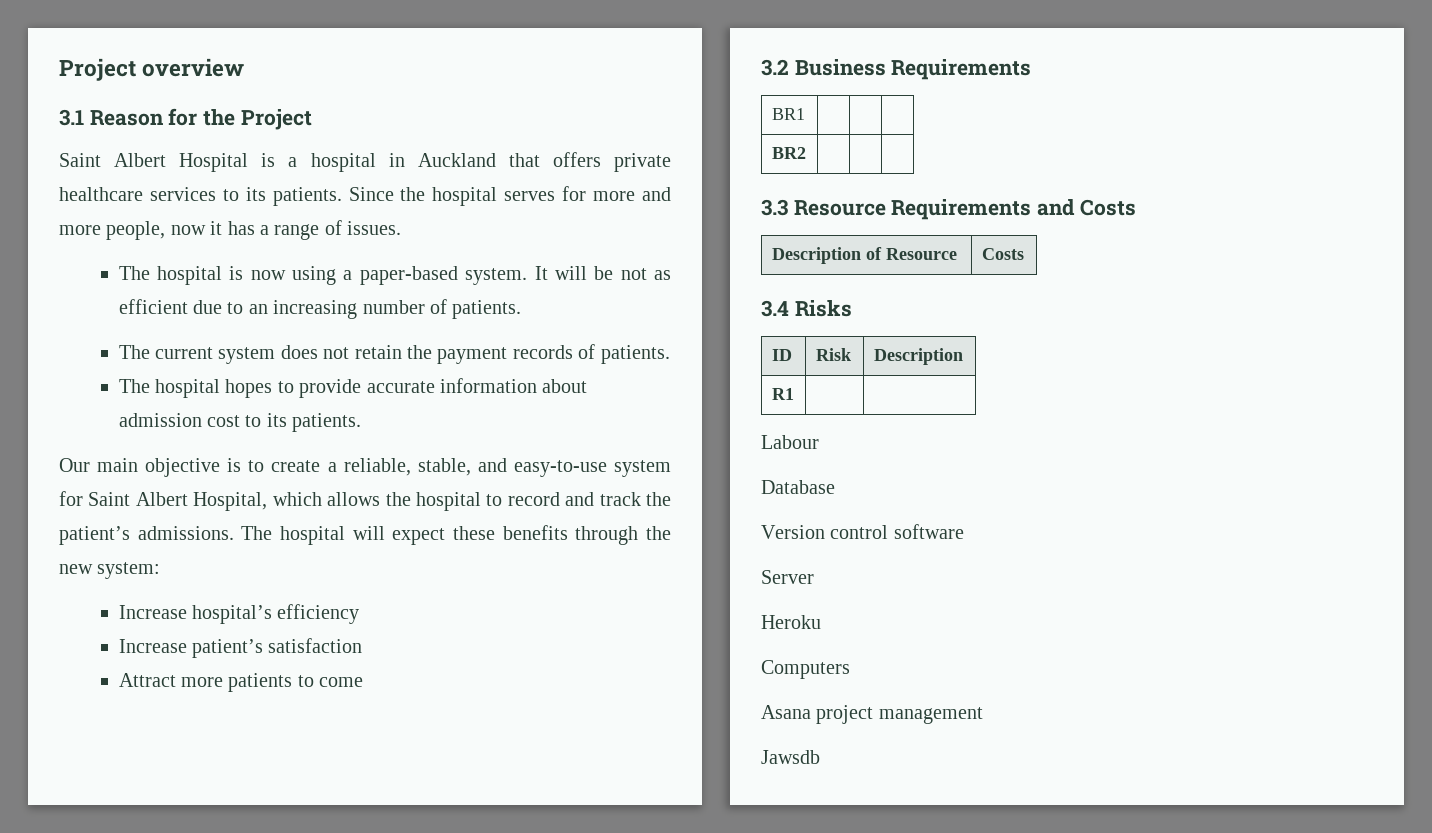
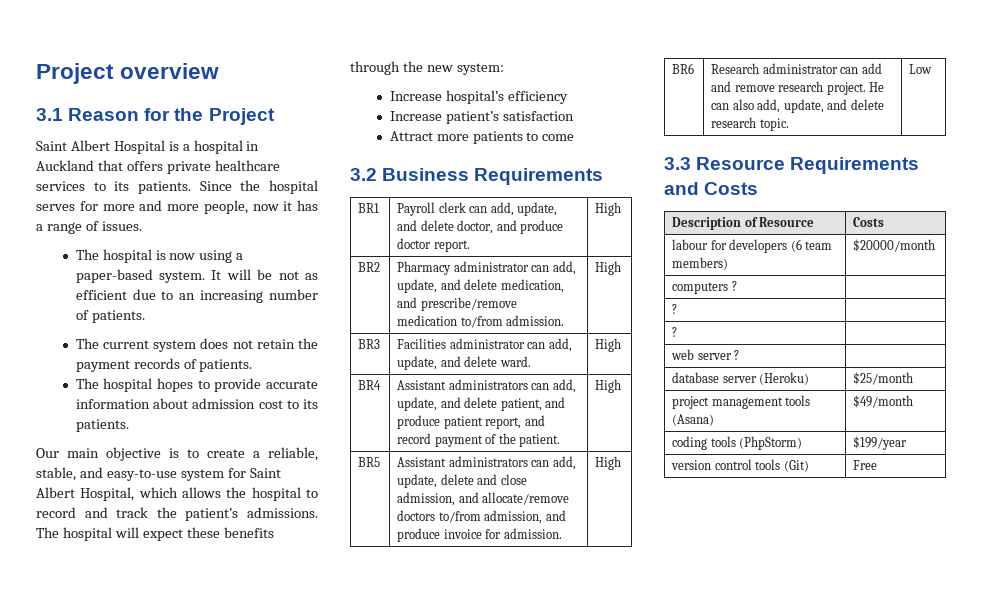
- BR1 | | |
- BR2 | | |
+ BR1 | Payroll clerk can add, update, and delete doctor, and produce doctor report. | High
+ BR2 | Pharmacy administrator can add, update, and delete medication, and prescribe/remove medication to/from admission. | High
+ BR3 | Facilities administrator can add, update, and delete ward. | High
+ BR4 | Assistant administrators can add, update, and delete patient, and produce patient report, and record payment of the patient. | High
+ BR5 | Assistant administrators can add, update, delete and close admission, and allocate/remove doctors to/from admission, and produce invoice for admission. | High
+ BR6 | Research administrator can add and remove research project. He can also add, update, and delete research topic. | Low
- 3.4 Risks
- ID | Risk | Description
- R1 | |
- Labour
- Database
- Version control software
- Server
- Heroku
- Computers
- Asana project management
- Jawsdb
+ labour for developers (6 team members) | $20000/month
+ computers ? |
+ ? |
+ ? |
+ web server ? |
+ database server (Heroku) | $25/month
+ project management tools (Asana) | $49/month
+ coding tools (PhpStorm) | $199/year
+ version control tools (Git) | Free

